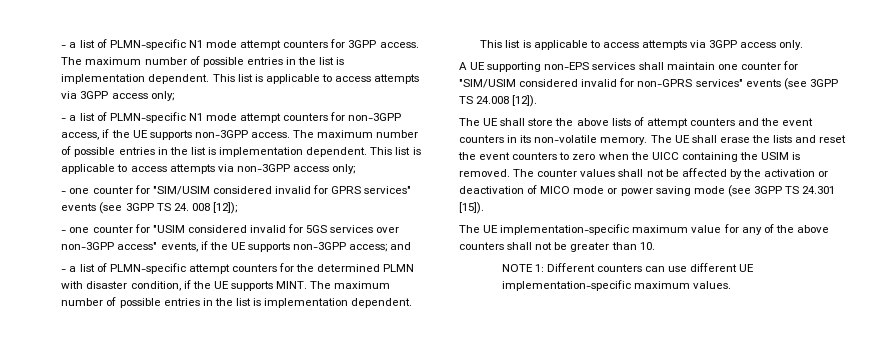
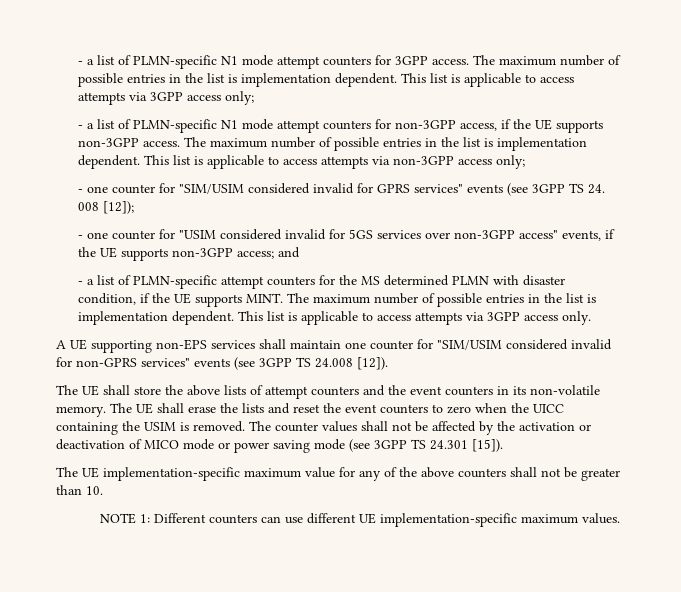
- - a list of PLMN-specific attempt counters for the determined PLMN with disaster condition, if the UE supports MINT.
+ - a list of PLMN-specific attempt counters for the MS determined PLMN with disaster condition, if the UE supports MINT.

